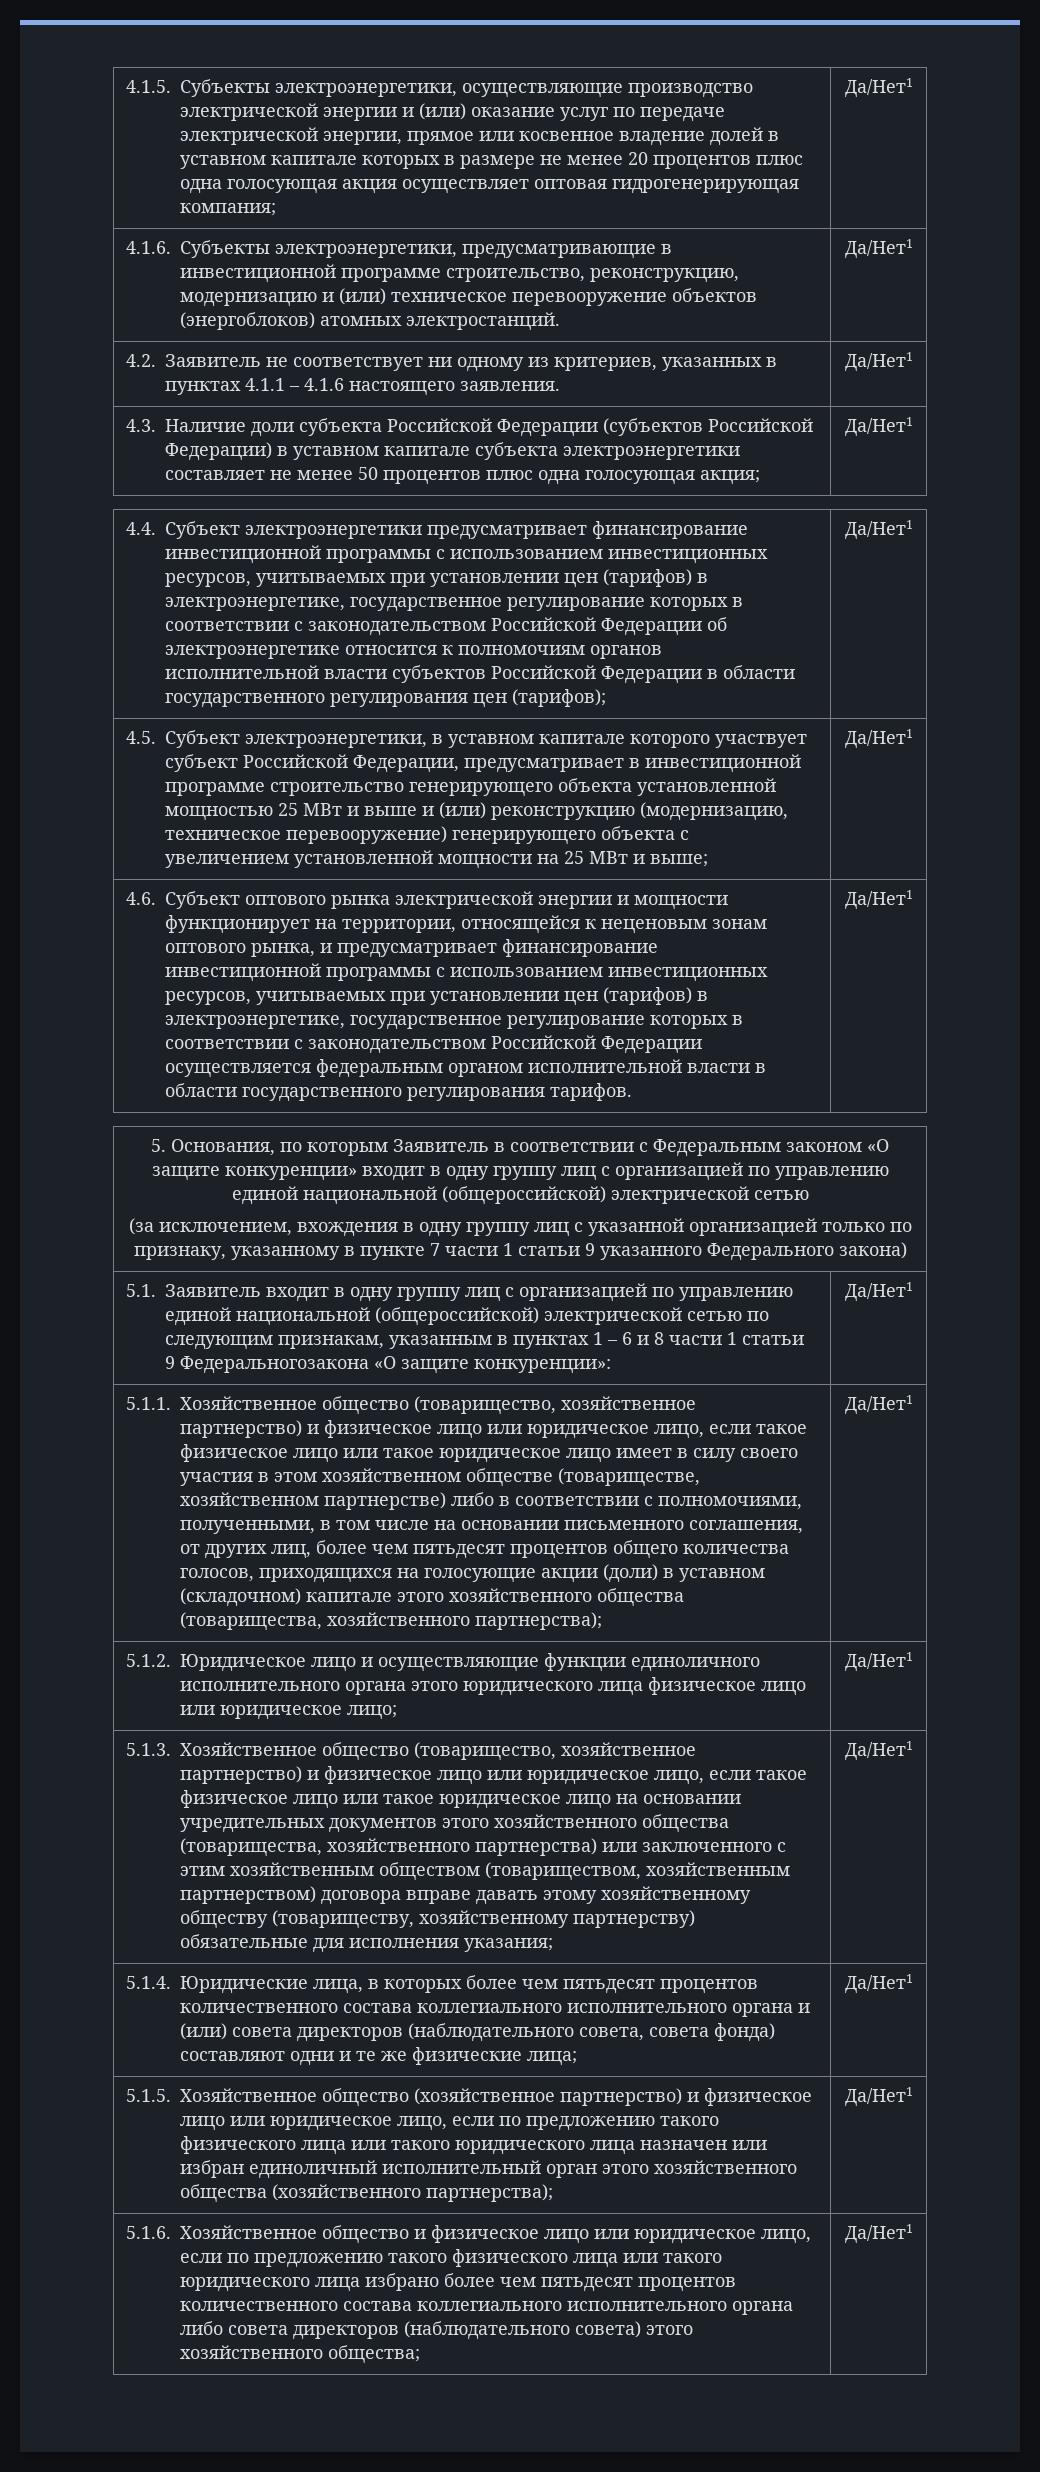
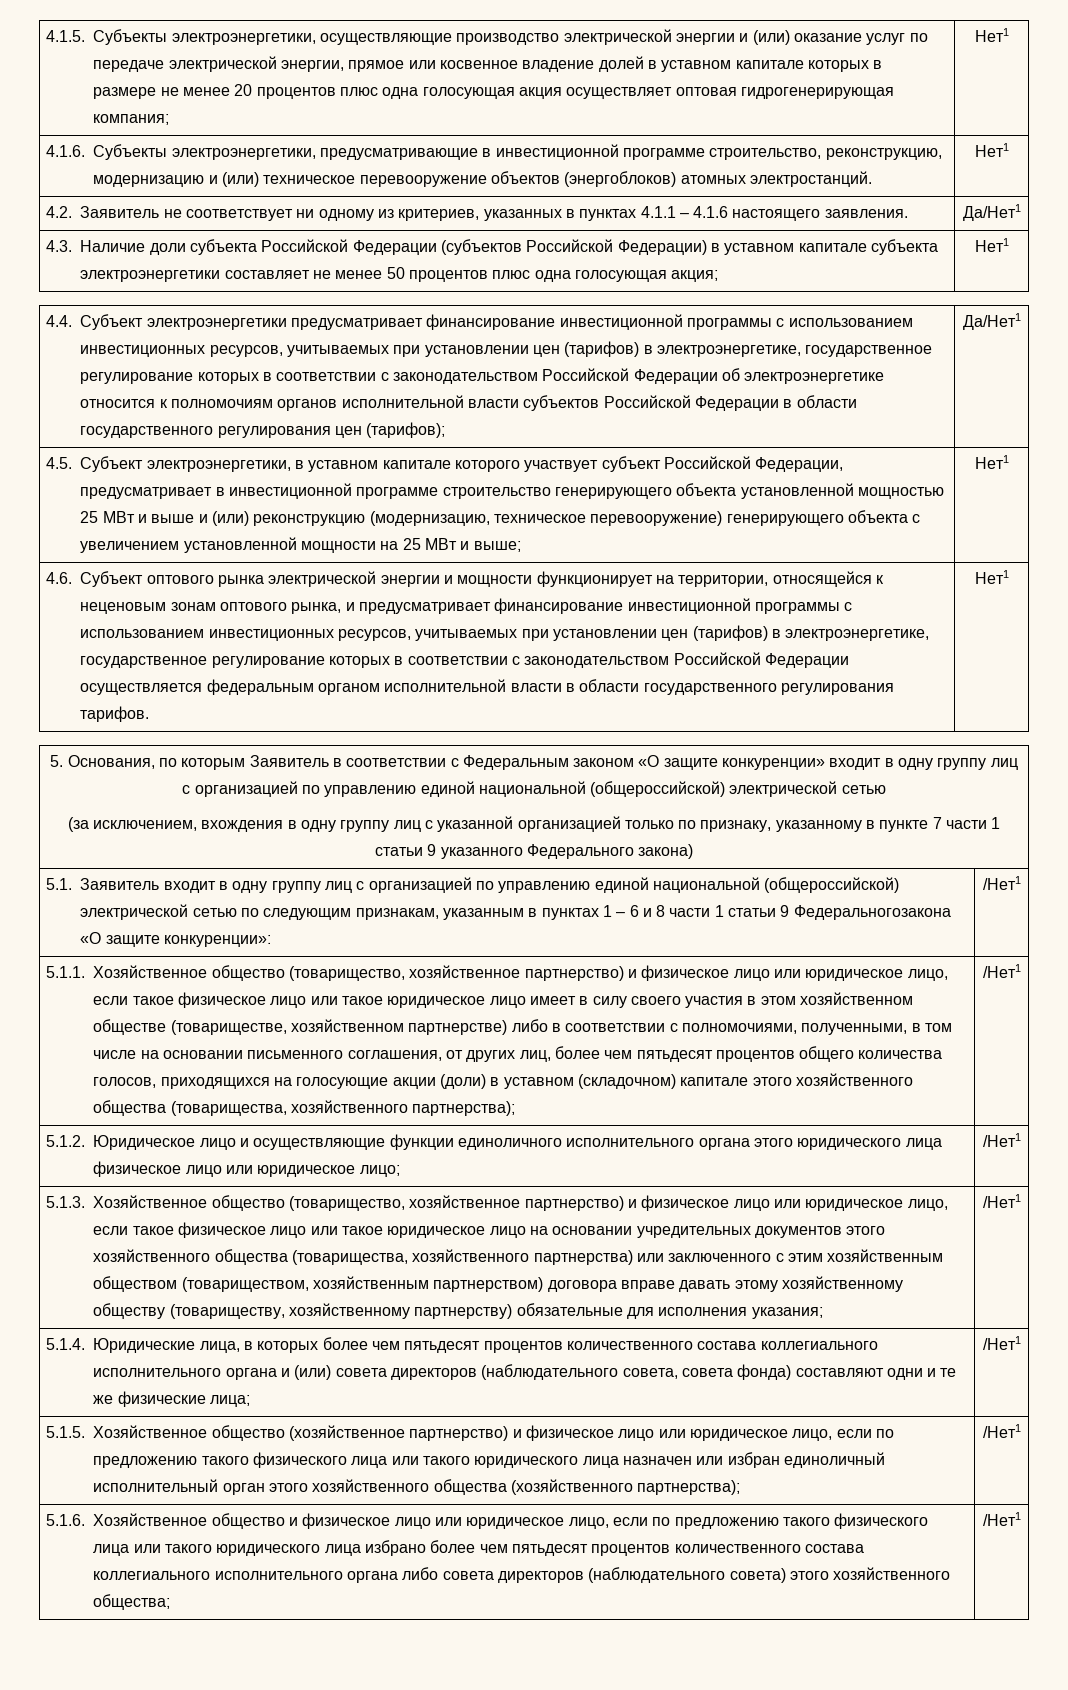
- 4.1.5. Субъекты электроэнергетики, осуществляющие производство электрической энергии и (или) оказание услуг по передаче электрической энергии, прямое или косвенное владение долей в уставном капитале которых в размере не менее 20 процентов плюс одна голосующая акция осуществляет оптовая гидрогенерирующая компания; | Да/Нет1
+ 4.1.5. Субъекты электроэнергетики, осуществляющие производство электрической энергии и (или) оказание услуг по передаче электрической энергии, прямое или косвенное владение долей в уставном капитале которых в размере не менее 20 процентов плюс одна голосующая акция осуществляет оптовая гидрогенерирующая компания; | Нет1
- 4.1.6. Субъекты электроэнергетики, предусматривающие в инвестиционной программе строительство, реконструкцию, модернизацию и (или) техническое перевооружение объектов (энергоблоков) атомных электростанций. | Да/Нет1
+ 4.1.6. Субъекты электроэнергетики, предусматривающие в инвестиционной программе строительство, реконструкцию, модернизацию и (или) техническое перевооружение объектов (энергоблоков) атомных электростанций. | Нет1
- 4.3. Наличие доли субъекта Российской Федерации (субъектов Российской Федерации) в уставном капитале субъекта электроэнергетики составляет не менее 50 процентов плюс одна голосующая акция; | Да/Нет1
+ 4.3. Наличие доли субъекта Российской Федерации (субъектов Российской Федерации) в уставном капитале субъекта электроэнергетики составляет не менее 50 процентов плюс одна голосующая акция; | Нет1
- 4.5. Субъект электроэнергетики, в уставном капитале которого участвует субъект Российской Федерации, предусматривает в инвестиционной программе строительство генерирующего объекта установленной мощностью 25 МВт и выше и (или) реконструкцию (модернизацию, техническое перевооружение) генерирующего объекта с увеличением установленной мощности на 25 МВт и выше; | Да/Нет1
+ 4.5. Субъект электроэнергетики, в уставном капитале которого участвует субъект Российской Федерации, предусматривает в инвестиционной программе строительство генерирующего объекта установленной мощностью 25 МВт и выше и (или) реконструкцию (модернизацию, техническое перевооружение) генерирующего объекта с увеличением установленной мощности на 25 МВт и выше; | Нет1
- 4.6. Субъект оптового рынка электрической энергии и мощности функционирует на территории, относящейся к неценовым зонам оптового рынка, и предусматривает финансирование инвестиционной программы с использованием инвестиционных ресурсов, учитываемых при установлении цен (тарифов) в электроэнергетике, государственное регулирование которых в соответствии с законодательством Российской Федерации осуществляется федеральным органом исполнительной власти в области государственного регулирования тарифов. | Да/Нет1
+ 4.6. Субъект оптового рынка электрической энергии и мощности функционирует на территории, относящейся к неценовым зонам оптового рынка, и предусматривает финансирование инвестиционной программы с использованием инвестиционных ресурсов, учитываемых при установлении цен (тарифов) в электроэнергетике, государственное регулирование которых в соответствии с законодательством Российской Федерации осуществляется федеральным органом исполнительной власти в области государственного регулирования тарифов. | Нет1
- 5.1. Заявитель входит в одну группу лиц с организацией по управлению единой национальной (общероссийской) электрической сетью по следующим признакам, указанным в пунктах 1 – 6 и 8 части 1 статьи 9 Федеральногозакона «О защите конкуренции»: | Да/Нет1
+ 5.1. Заявитель входит в одну группу лиц с организацией по управлению единой национальной (общероссийской) электрической сетью по следующим признакам, указанным в пунктах 1 – 6 и 8 части 1 статьи 9 Федеральногозакона «О защите конкуренции»: | /Нет1
- 5.1.1. Хозяйственное общество (товарищество, хозяйственное партнерство) и физическое лицо или юридическое лицо, если такое физическое лицо или такое юридическое лицо имеет в силу своего участия в этом хозяйственном обществе (товариществе, хозяйственном партнерстве) либо в соответствии с полномочиями, полученными, в том числе на основании письменного соглашения, от других лиц, более чем пятьдесят процентов общего количества голосов, приходящихся на голосующие акции (доли) в уставном (складочном) капитале этого хозяйственного общества (товарищества, хозяйственного партнерства); | Да/Нет1
+ 5.1.1. Хозяйственное общество (товарищество, хозяйственное партнерство) и физическое лицо или юридическое лицо, если такое физическое лицо или такое юридическое лицо имеет в силу своего участия в этом хозяйственном обществе (товариществе, хозяйственном партнерстве) либо в соответствии с полномочиями, полученными, в том числе на основании письменного соглашения, от других лиц, более чем пятьдесят процентов общего количества голосов, приходящихся на голосующие акции (доли) в уставном (складочном) капитале этого хозяйственного общества (товарищества, хозяйственного партнерства); | /Нет1
- 5.1.2. Юридическое лицо и осуществляющие функции единоличного исполнительного органа этого юридического лица физическое лицо или юридическое лицо; | Да/Нет1
+ 5.1.2. Юридическое лицо и осуществляющие функции единоличного исполнительного органа этого юридического лица физическое лицо или юридическое лицо; | /Нет1
- 5.1.3. Хозяйственное общество (товарищество, хозяйственное партнерство) и физическое лицо или юридическое лицо, если такое физическое лицо или такое юридическое лицо на основании учредительных документов этого хозяйственного общества (товарищества, хозяйственного партнерства) или заключенного с этим хозяйственным обществом (товариществом, хозяйственным партнерством) договора вправе давать этому хозяйственному обществу (товариществу, хозяйственному партнерству) обязательные для исполнения указания; | Да/Нет1
+ 5.1.3. Хозяйственное общество (товарищество, хозяйственное партнерство) и физическое лицо или юридическое лицо, если такое физическое лицо или такое юридическое лицо на основании учредительных документов этого хозяйственного общества (товарищества, хозяйственного партнерства) или заключенного с этим хозяйственным обществом (товариществом, хозяйственным партнерством) договора вправе давать этому хозяйственному обществу (товариществу, хозяйственному партнерству) обязательные для исполнения указания; | /Нет1
- 5.1.4. Юридические лица, в которых более чем пятьдесят процентов количественного состава коллегиального исполнительного органа и (или) совета директоров (наблюдательного совета, совета фонда) составляют одни и те же физические лица; | Да/Нет1
+ 5.1.4. Юридические лица, в которых более чем пятьдесят процентов количественного состава коллегиального исполнительного органа и (или) совета директоров (наблюдательного совета, совета фонда) составляют одни и те же физические лица; | /Нет1
- 5.1.5. Хозяйственное общество (хозяйственное партнерство) и физическое лицо или юридическое лицо, если по предложению такого физического лица или такого юридического лица назначен или избран единоличный исполнительный орган этого хозяйственного общества (хозяйственного партнерства); | Да/Нет1
+ 5.1.5. Хозяйственное общество (хозяйственное партнерство) и физическое лицо или юридическое лицо, если по предложению такого физического лица или такого юридического лица назначен или избран единоличный исполнительный орган этого хозяйственного общества (хозяйственного партнерства); | /Нет1
- 5.1.6. Хозяйственное общество и физическое лицо или юридическое лицо, если по предложению такого физического лица или такого юридического лица избрано более чем пятьдесят процентов количественного состава коллегиального исполнительного органа либо совета директоров (наблюдательного совета) этого хозяйственного общества; | Да/Нет1
+ 5.1.6. Хозяйственное общество и физическое лицо или юридическое лицо, если по предложению такого физического лица или такого юридического лица избрано более чем пятьдесят процентов количественного состава коллегиального исполнительного органа либо совета директоров (наблюдательного совета) этого хозяйственного общества; | /Нет1

